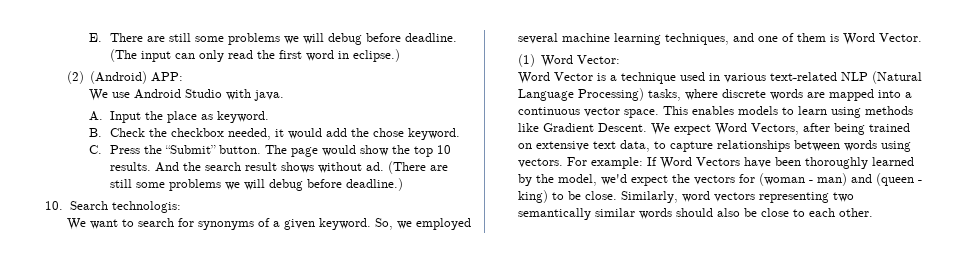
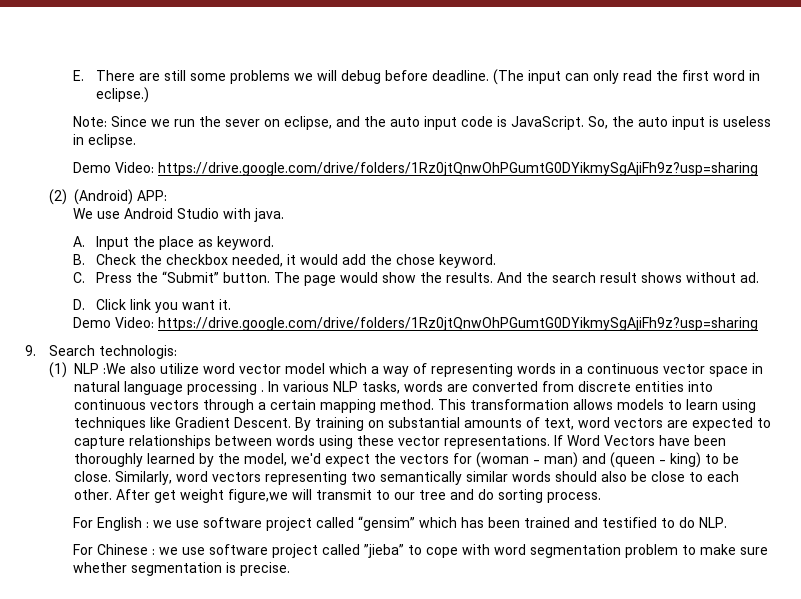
+ Note: Since we run the sever on eclipse, and the auto input code is JavaScript. So, the auto input is useless in eclipse.
+ Demo Video: https://drive.google.com/drive/folders/1Rz0jtQnwOhPGumtG0DYikmySgAjiFh9z?usp=sharing
- The page would show the top 10 results.
+ The page would show the results.
- And the search result shows without ad. (There are still some problems we will debug before deadline.)
- 10. Search technologis:
- We want to search for synonyms of a given keyword. So, we employed several machine learning techniques, and one of them is Word Vector.
- (1) Word Vector:
- Word Vector is a technique used in various text-related NLP (Natural Language Processing) tasks, where discrete words are mapped into a continuous vector space. This enables models to learn using methods like Gradient Descent.
+ And the search result shows without ad.
+ D. Click link you want it.
+ Demo Video: https://drive.google.com/drive/folders/1Rz0jtQnwOhPGumtG0DYikmySgAjiFh9z?usp=sharing
+ 9. Search technologis:
+ (1) NLP :We also utilize word vector model which a way of representing words in a continuous vector space in natural language processing . In various NLP tasks, words are converted from discrete entities into continuous vectors through a certain mapping method. This transformation allows models to learn using techniques like Gradient Descent.
- We expect Word Vectors, after being trained on extensive text data, to capture relationships between words using vectors. For example: If Word Vectors have been thoroughly learned by the model, we'd expect the vectors for (woman - man) and (queen - king) to be close.
+ By training on substantial amounts of text, word vectors are expected to capture relationships between words using these vector representations. If Word Vectors have been thoroughly learned by the model, we'd expect the vectors for (woman - man) and (queen - king) to be close.
+ After get weight figure,we will transmit to our tree and do sorting process.
+ For English : we use software project called “gensim” which has been trained and testified to do NLP.
+ For Chinese : we use software project called ”jieba” to cope with word segmentation problem to make sure whether segmentation is precise.

